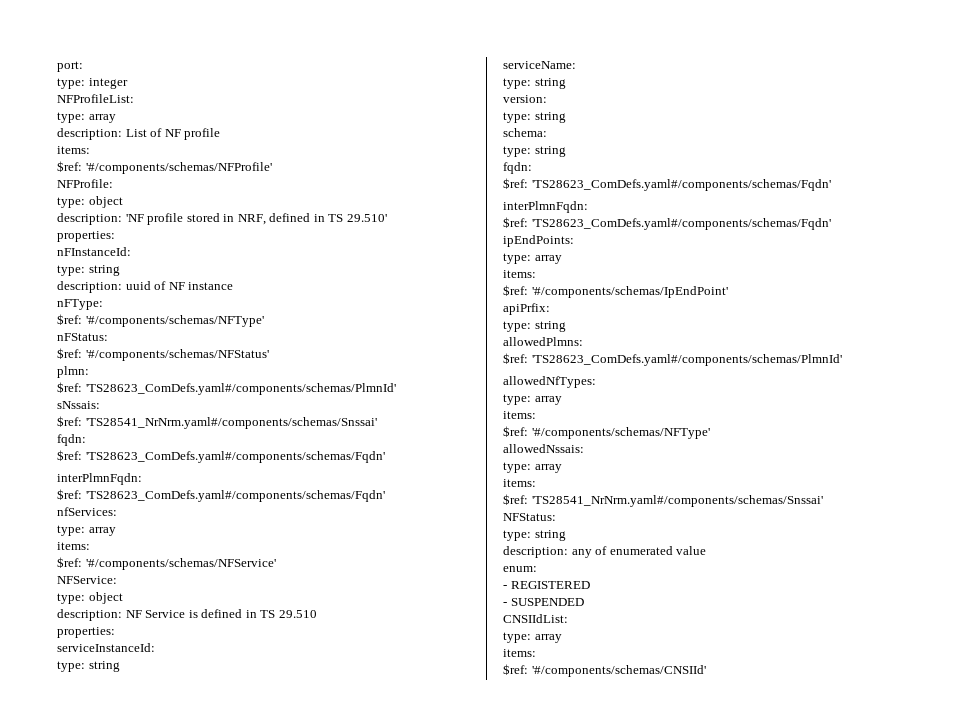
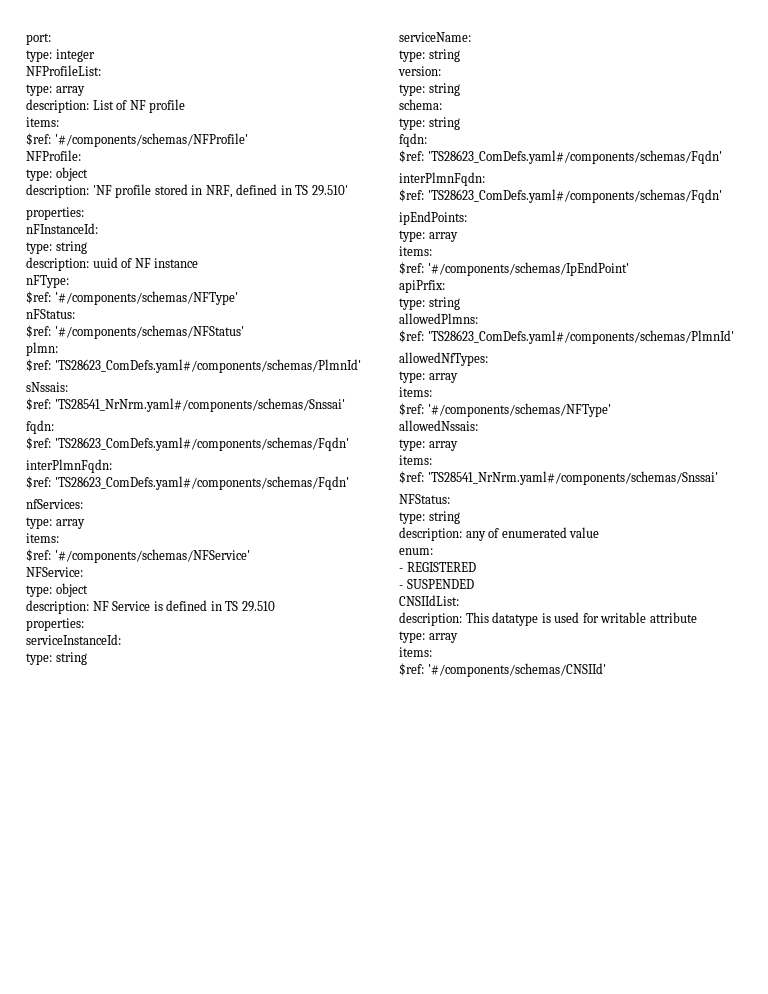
+ description: This datatype is used for writable attribute

